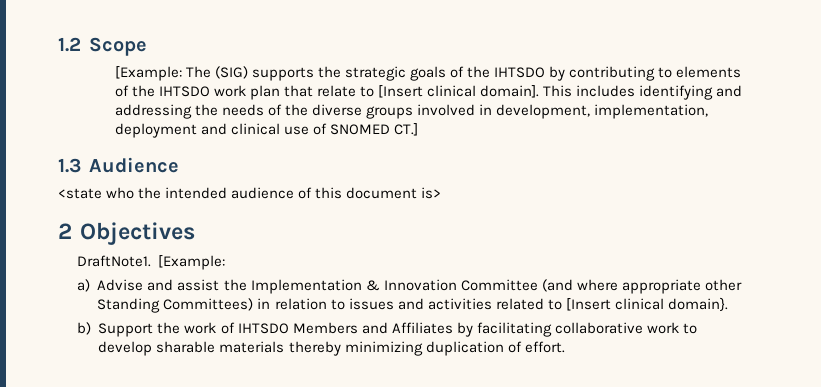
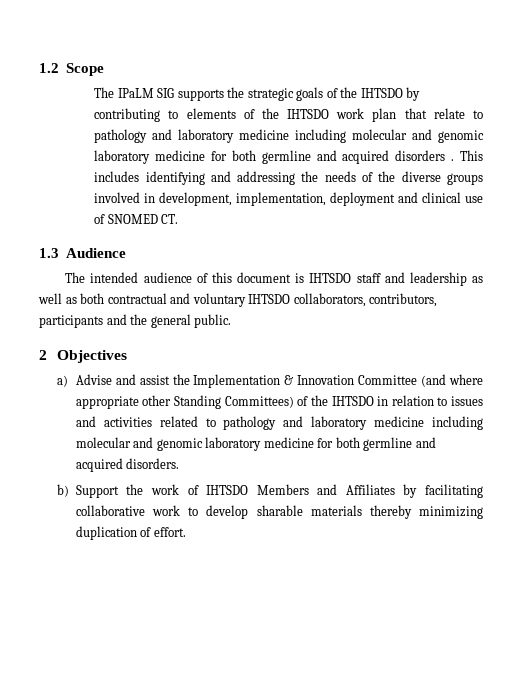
- [Example: The (SIG) supports the strategic goals of the IHTSDO by contributing to elements of the IHTSDO work plan that relate to [Insert clinical domain].
+ The IPaLM SIG supports the strategic goals of the IHTSDO by contributing to elements of the IHTSDO work plan that relate to pathology and laboratory medicine including molecular and genomic laboratory medicine for both germline and acquired disorders .
- This includes identifying and addressing the needs of the diverse groups involved in development, implementation, deployment and clinical use of SNOMED CT.]
+ This includes identifying and addressing the needs of the diverse groups involved in development, implementation, deployment and clinical use of SNOMED CT.
- <state who the intended audience of this document is>
+ The intended audience of this document is IHTSDO staff and leadership as well as both contractual and voluntary IHTSDO collaborators, contributors, participants and the general public.
- DraftNote1. [Example:
- a) Advise and assist the Implementation & Innovation Committee (and where appropriate other Standing Committees) in relation to issues and activities related to [Insert clinical domain}.
+ a) Advise and assist the Implementation & Innovation Committee (and where appropriate other Standing Committees) of the IHTSDO in relation to issues and activities related to pathology and laboratory medicine including molecular and genomic laboratory medicine for both germline and acquired disorders.

